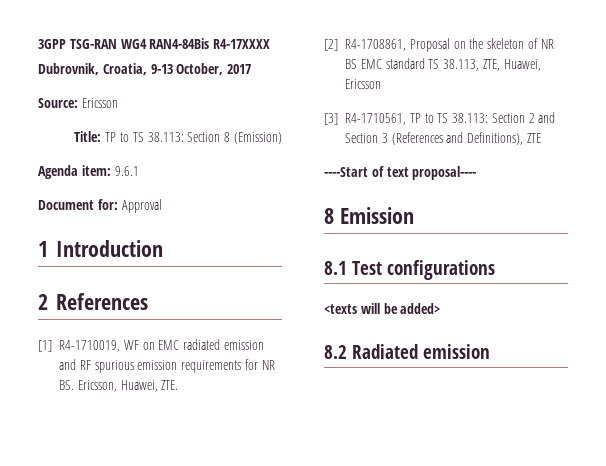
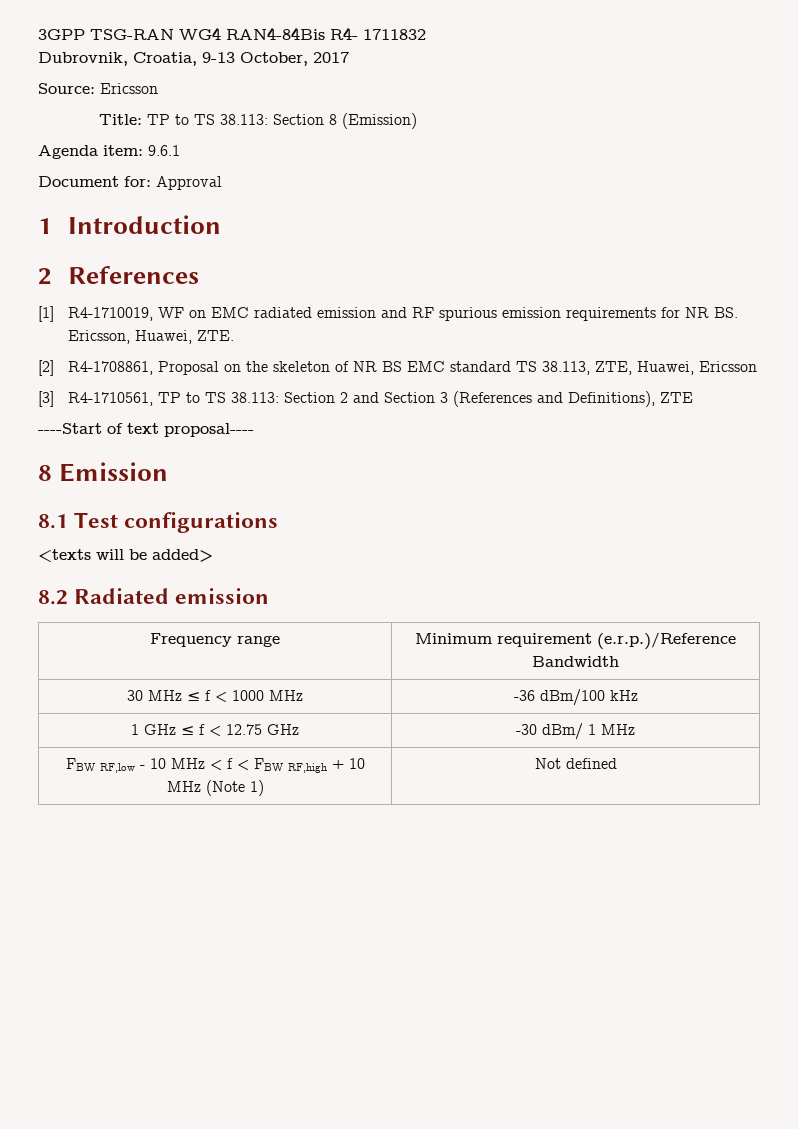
- 3GPP TSG-RAN WG4 RAN4-84Bis R4-17XXXX
+ 3GPP TSG-RAN WG4 RAN4-84Bis R4- 1711832
+ Frequency range | Minimum requirement (e.r.p.)/Reference Bandwidth
+ 30 MHz ≤ f < 1000 MHz | -36 dBm/100 kHz
+ 1 GHz ≤ f < 12.75 GHz | -30 dBm/ 1 MHz
+ FBW RF,low - 10 MHz < f < FBW RF,high + 10 MHz (Note 1) | Not defined

